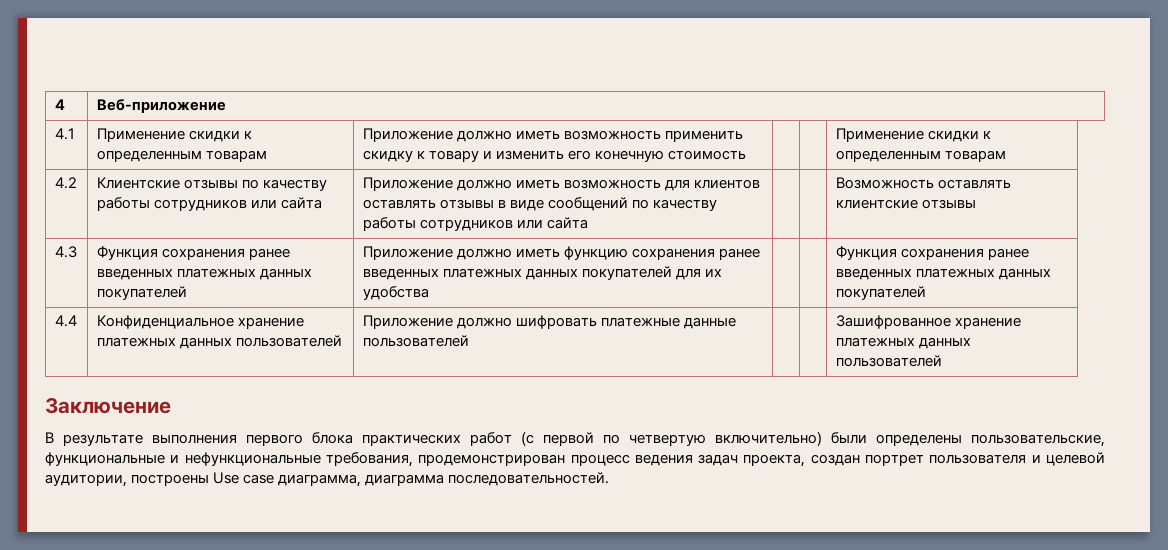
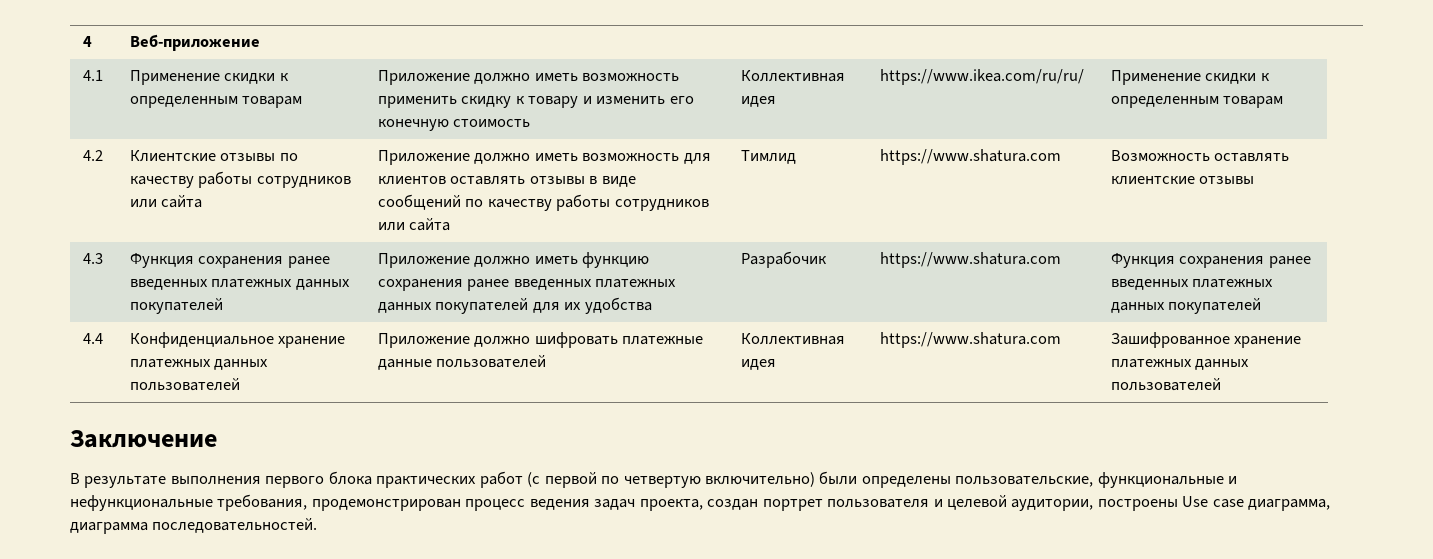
- 4.1 | Применение скидки к определенным товарам | Приложение должно иметь возможность применить скидку к товару и изменить его конечную стоимость | | | Применение скидки к определенным товарам
+ 4.1 | Применение скидки к определенным товарам | Приложение должно иметь возможность применить скидку к товару и изменить его конечную стоимость | Коллективная идея | https://www.ikea.com/ru/ru/ | Применение скидки к определенным товарам
- 4.2 | Клиентские отзывы по качеству работы сотрудников или сайта | Приложение должно иметь возможность для клиентов оставлять отзывы в виде сообщений по качеству работы сотрудников или сайта | | | Возможность оставлять клиентские отзывы
+ 4.2 | Клиентские отзывы по качеству работы сотрудников или сайта | Приложение должно иметь возможность для клиентов оставлять отзывы в виде сообщений по качеству работы сотрудников или сайта | Тимлид | https://www.shatura.com | Возможность оставлять клиентские отзывы
- 4.3 | Функция сохранения ранее введенных платежных данных покупателей | Приложение должно иметь функцию сохранения ранее введенных платежных данных покупателей для их удобства | | | Функция сохранения ранее введенных платежных данных покупателей
+ 4.3 | Функция сохранения ранее введенных платежных данных покупателей | Приложение должно иметь функцию сохранения ранее введенных платежных данных покупателей для их удобства | Разрабочик | https://www.shatura.com | Функция сохранения ранее введенных платежных данных покупателей
- 4.4 | Конфиденциальное хранение платежных данных пользователей | Приложение должно шифровать платежные данные пользователей | | | Зашифрованное хранение платежных данных пользователей
+ 4.4 | Конфиденциальное хранение платежных данных пользователей | Приложение должно шифровать платежные данные пользователей | Коллективная идея | https://www.shatura.com | Зашифрованное хранение платежных данных пользователей

